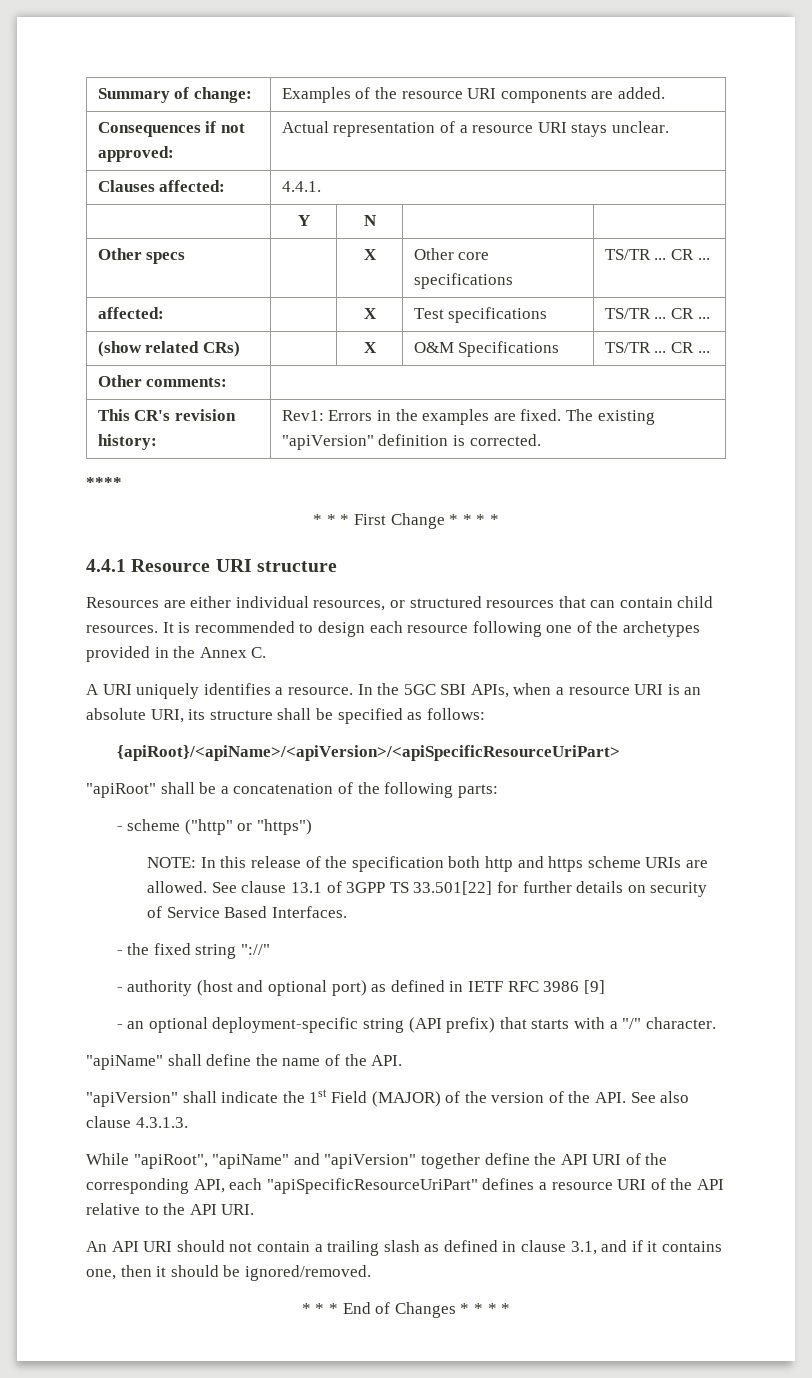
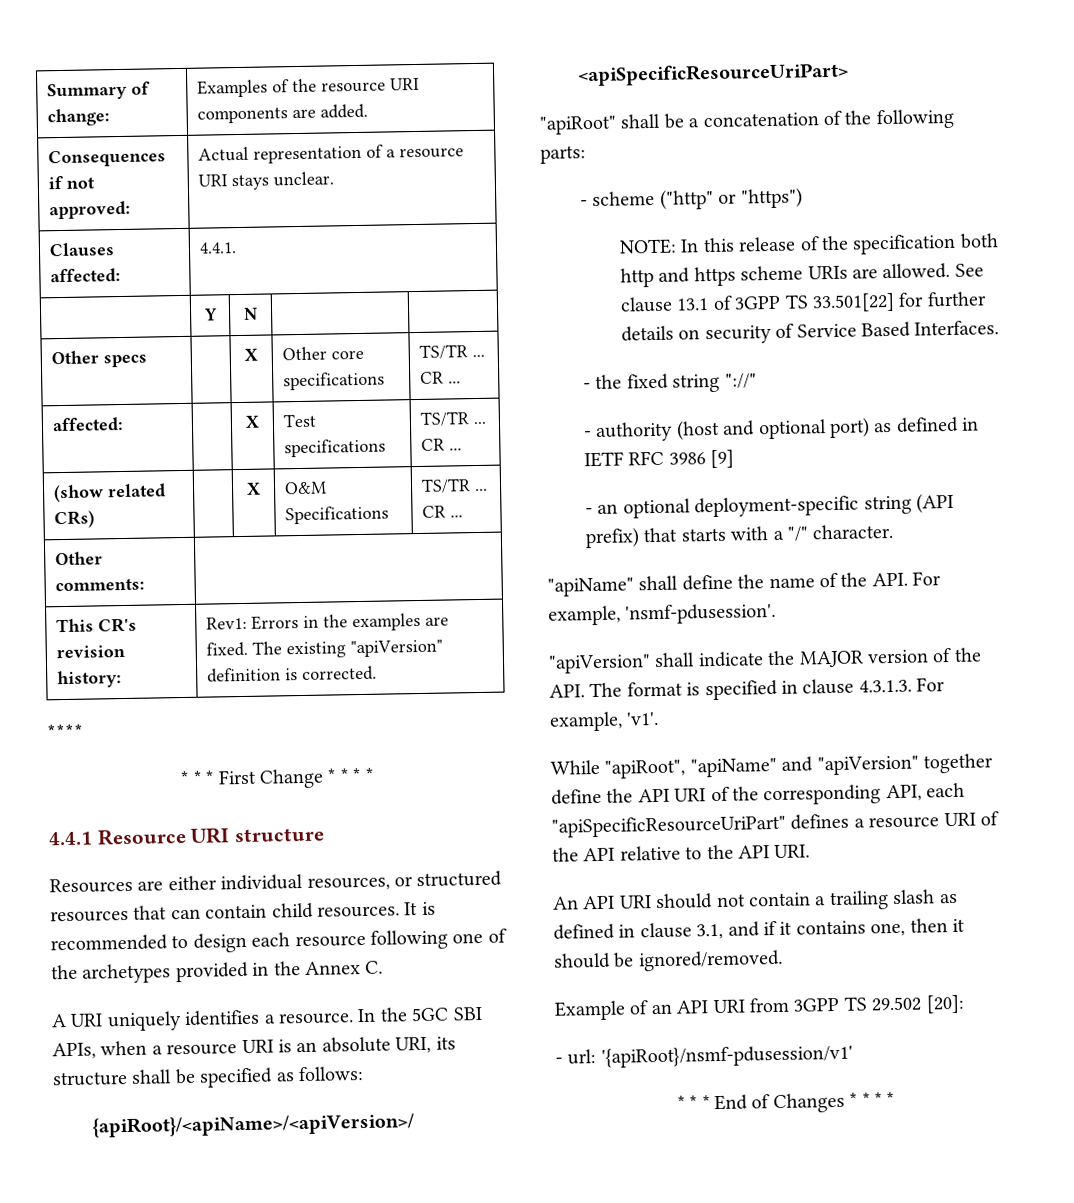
- "apiName" shall define the name of the API.
+ "apiName" shall define the name of the API. For example, 'nsmf-pdusession'.
- "apiVersion" shall indicate the 1st Field (MAJOR) of the version of the API. See also clause 4.3.1.3.
+ "apiVersion" shall indicate the MAJOR version of the API. The format is specified in clause 4.3.1.3. For example, 'v1'.
+ Example of an API URI from 3GPP TS 29.502 [20]:
+ - url: '{apiRoot}/nsmf-pdusession/v1'

